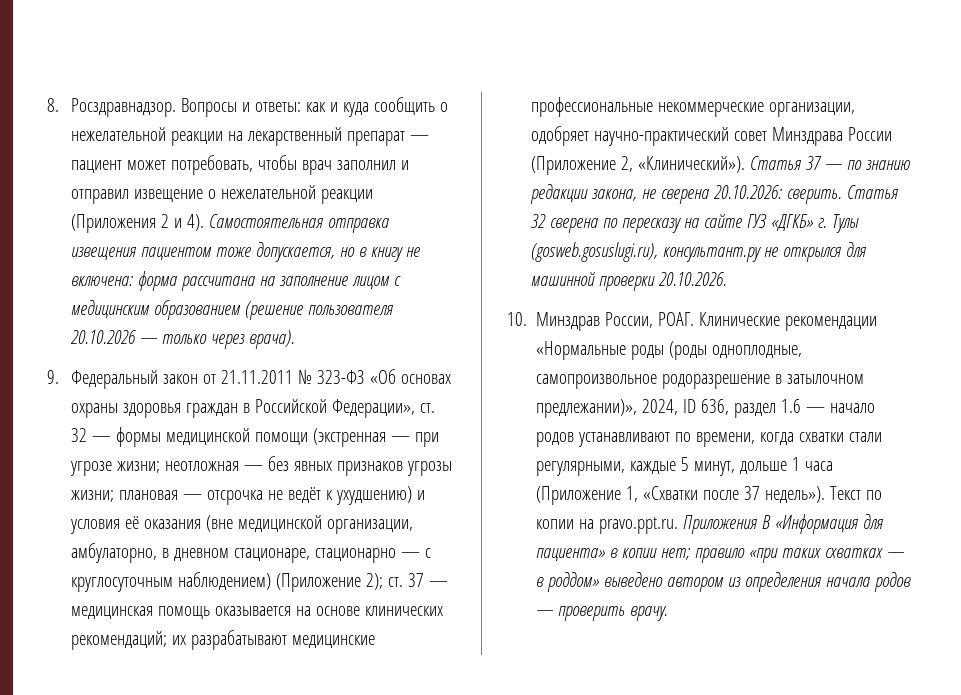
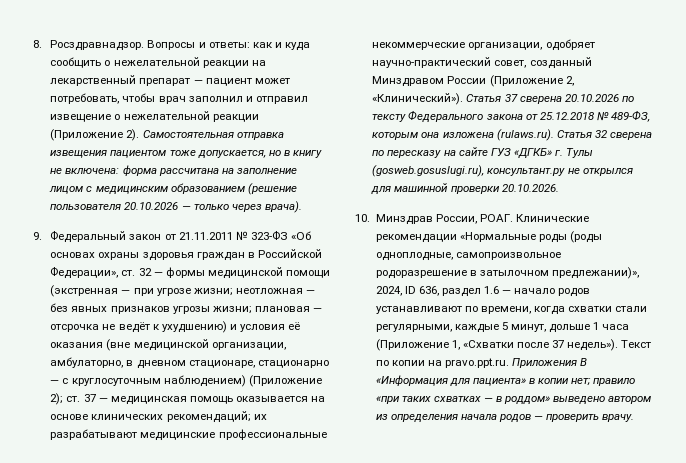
- Вопросы и ответы: как и куда сообщить о нежелательной реакции на лекарственный препарат — пациент может потребовать, чтобы врач заполнил и отправил извещение о нежелательной реакции (Приложения 2 и 4).
+ Вопросы и ответы: как и куда сообщить о нежелательной реакции на лекарственный препарат — пациент может потребовать, чтобы врач заполнил и отправил извещение о нежелательной реакции (Приложение 2).
- их разрабатывают медицинские профессиональные некоммерческие организации, одобряет научно-практический совет Минздрава России (Приложение 2, «Клинический»).
+ их разрабатывают медицинские профессиональные некоммерческие организации, одобряет научно-практический совет, созданный Минздравом России (Приложение 2, «Клинический»).
- Статья 37 — по знанию редакции закона, не сверена 20.10.2026: сверить. Статья 32 сверена по пересказу на сайте ГУЗ «ДГКБ» г. Тулы (gosweb.gosuslugi.ru), консультант.ру не открылся для машинной проверки 20.10.2026.
+ Статья 37 сверена 20.10.2026 по тексту Федерального закона от 25.12.2018 № 489-ФЗ, которым она изложена (rulaws.ru). Статья 32 сверена по пересказу на сайте ГУЗ «ДГКБ» г. Тулы (gosweb.gosuslugi.ru), консультант.ру не открылся для машинной проверки 20.10.2026.

